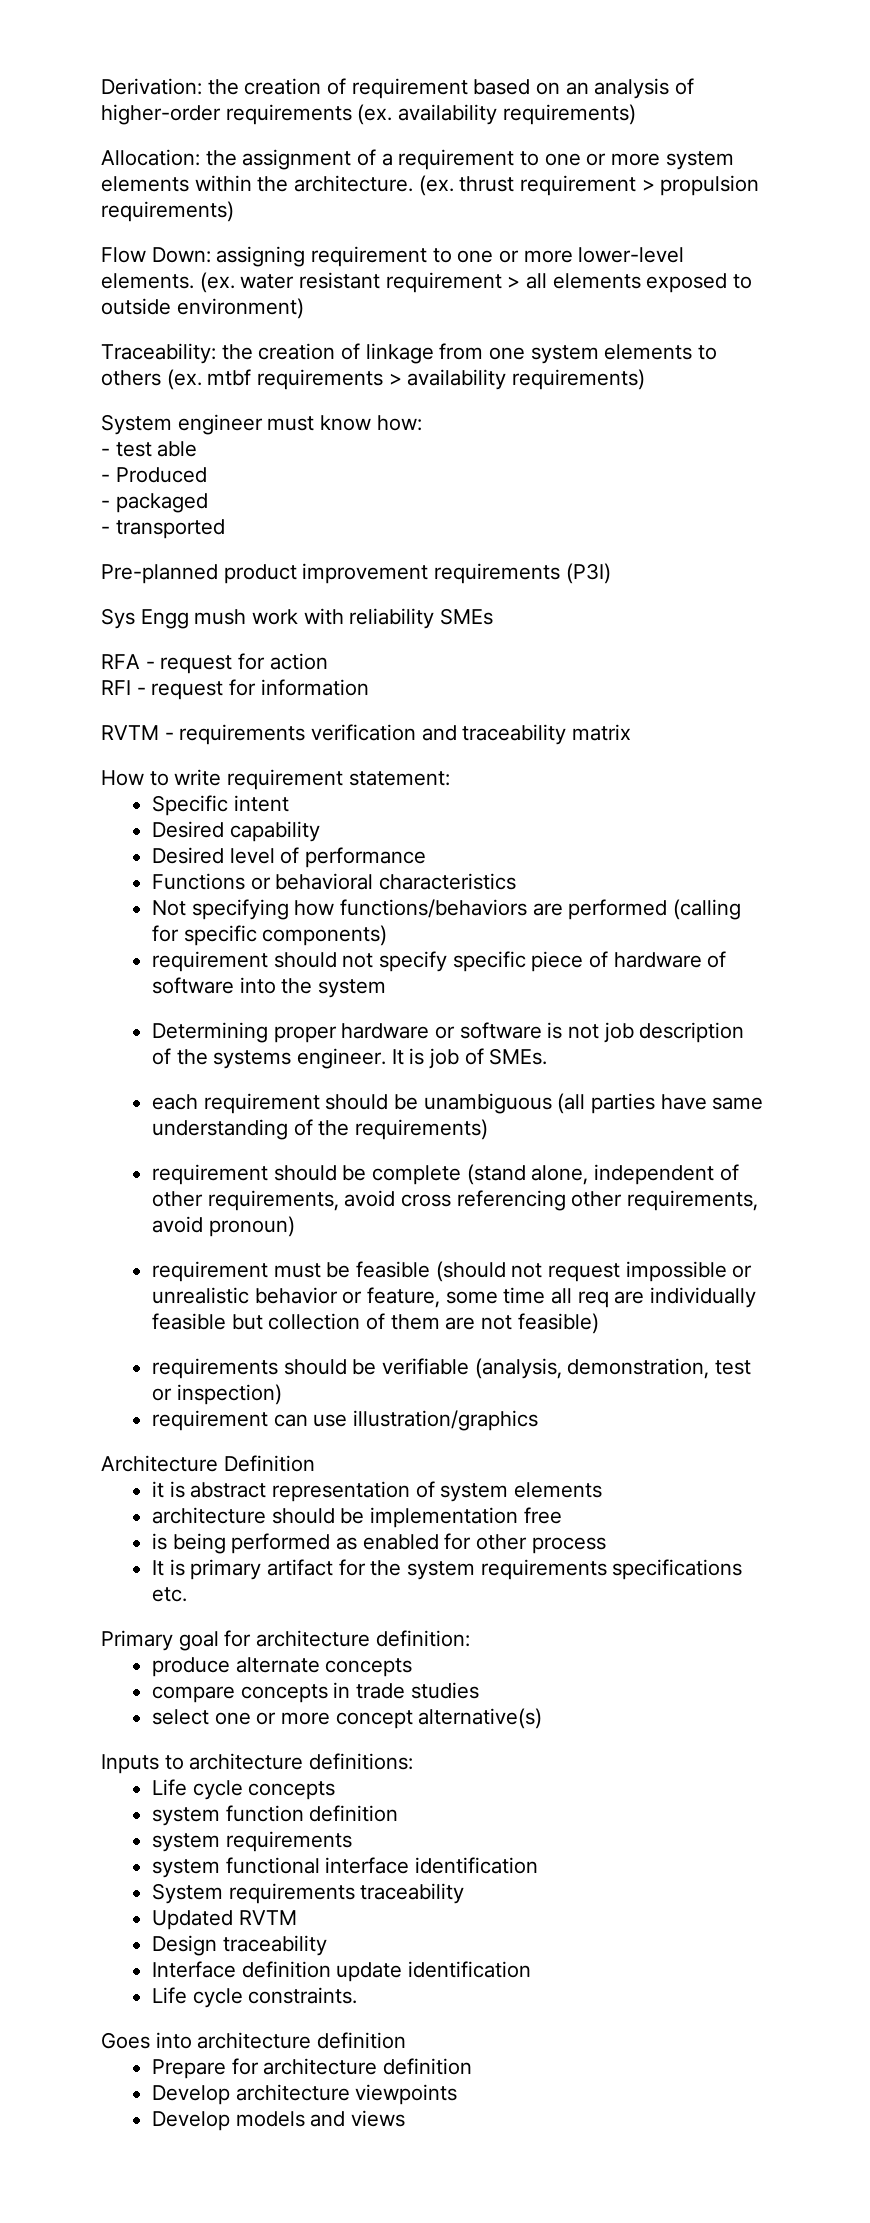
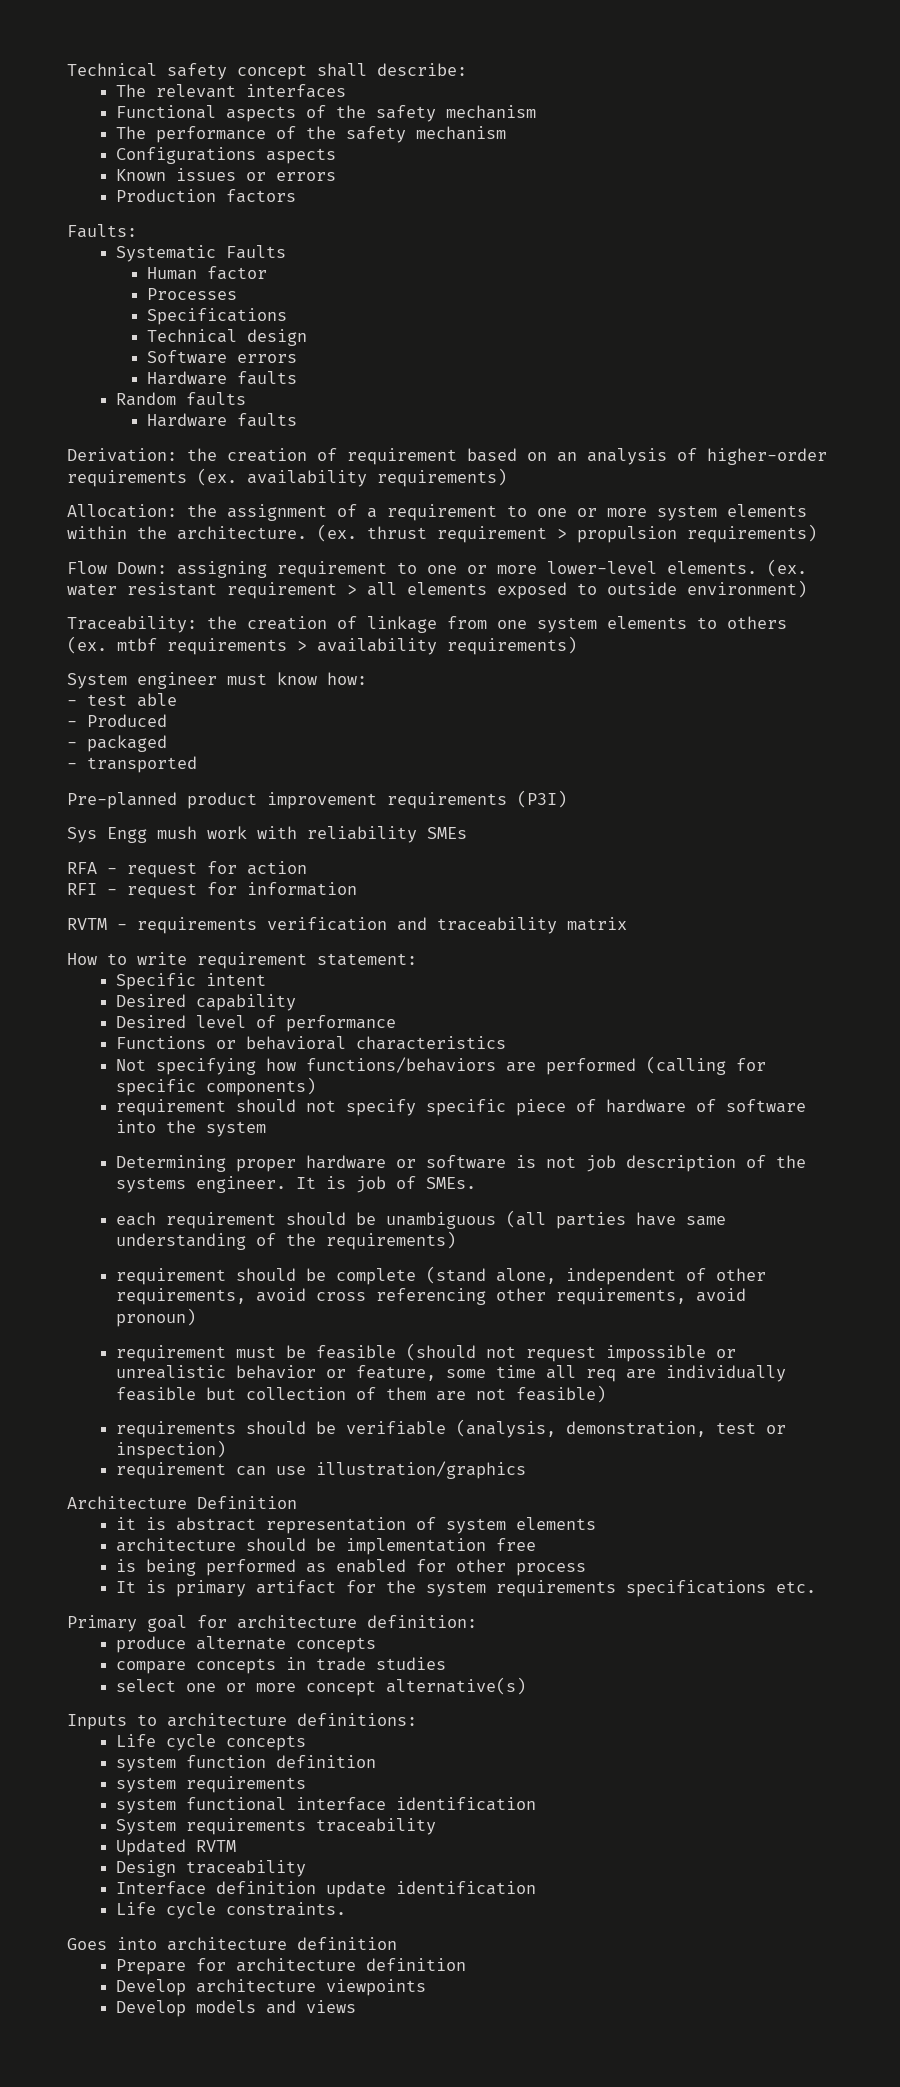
+ Technical safety concept shall describe:
+ The relevant interfaces
+ Functional aspects of the safety mechanism
+ The performance of the safety mechanism
+ Configurations aspects
+ Known issues or errors
+ Production factors
+ Faults:
+ Systematic Faults
+ Human factor
+ Processes
+ Specifications
+ Technical design
+ Software errors
+ Hardware faults
+ Random faults
+ Hardware faults

